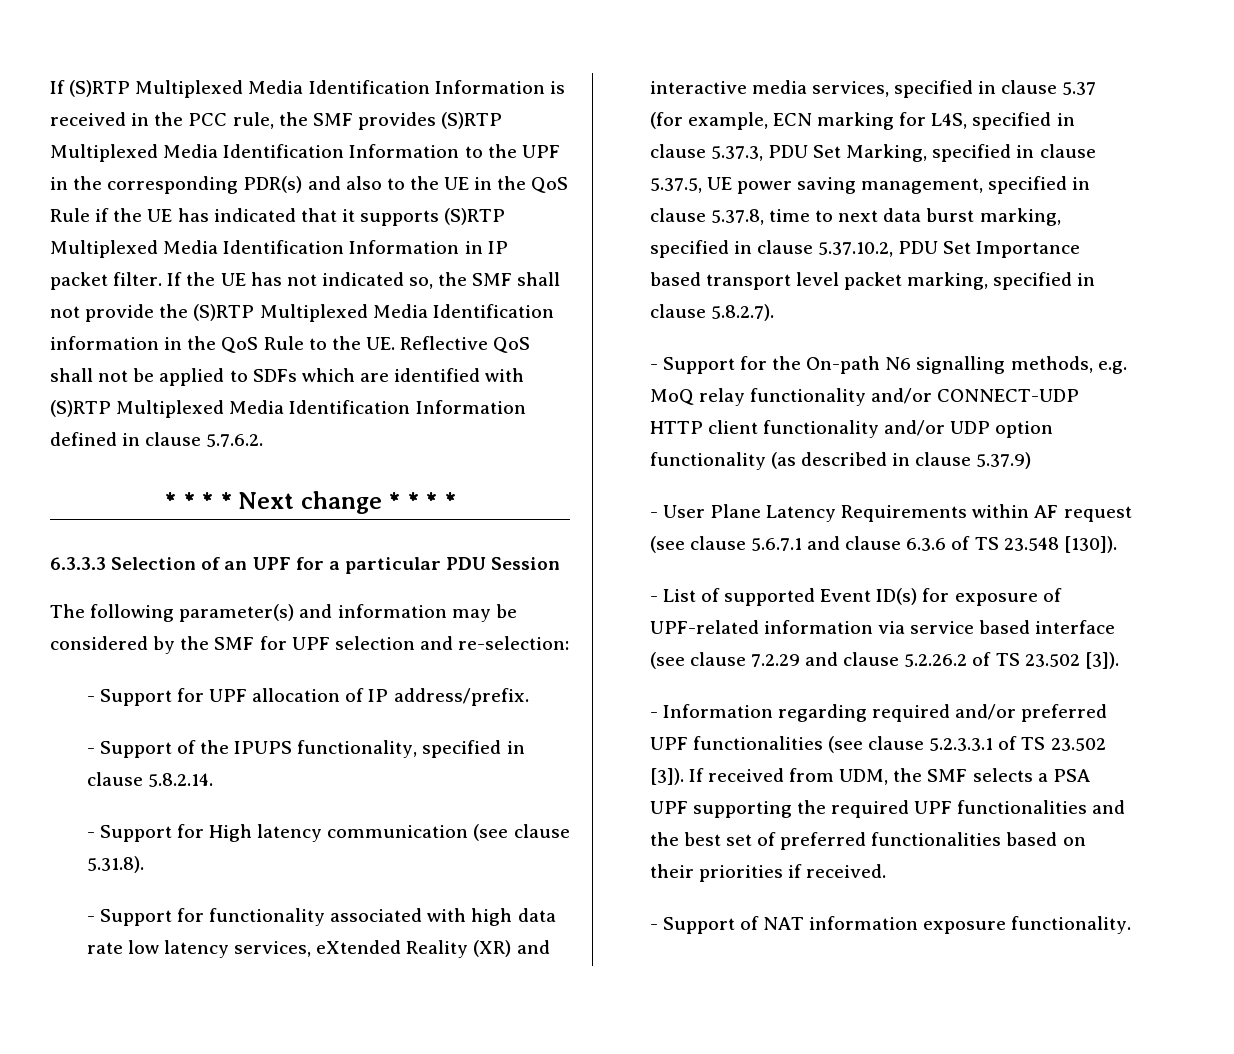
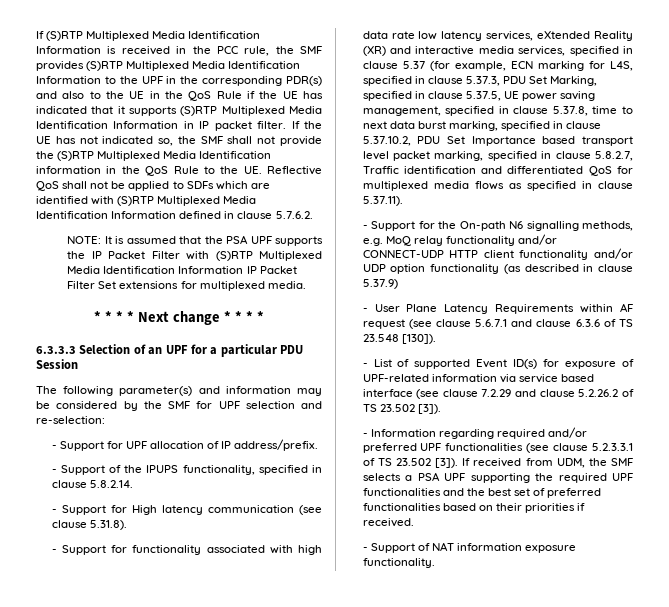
+ NOTE: It is assumed that the PSA UPF supports the IP Packet Filter with (S)RTP Multiplexed Media Identification Information IP Packet Filter Set extensions for multiplexed media.
- - Support for functionality associated with high data rate low latency services, eXtended Reality (XR) and interactive media services, specified in clause 5.37 (for example, ECN marking for L4S, specified in clause 5.37.3, PDU Set Marking, specified in clause 5.37.5, UE power saving management, specified in clause 5.37.8, time to next data burst marking, specified in clause 5.37.10.2, PDU Set Importance based transport level packet marking, specified in clause 5.8.2.7).
+ - Support for functionality associated with high data rate low latency services, eXtended Reality (XR) and interactive media services, specified in clause 5.37 (for example, ECN marking for L4S, specified in clause 5.37.3, PDU Set Marking, specified in clause 5.37.5, UE power saving management, specified in clause 5.37.8, time to next data burst marking, specified in clause 5.37.10.2, PDU Set Importance based transport level packet marking, specified in clause 5.8.2.7, Traffic identification and differentiated QoS for multiplexed media flows as specified in clause 5.37.11).

